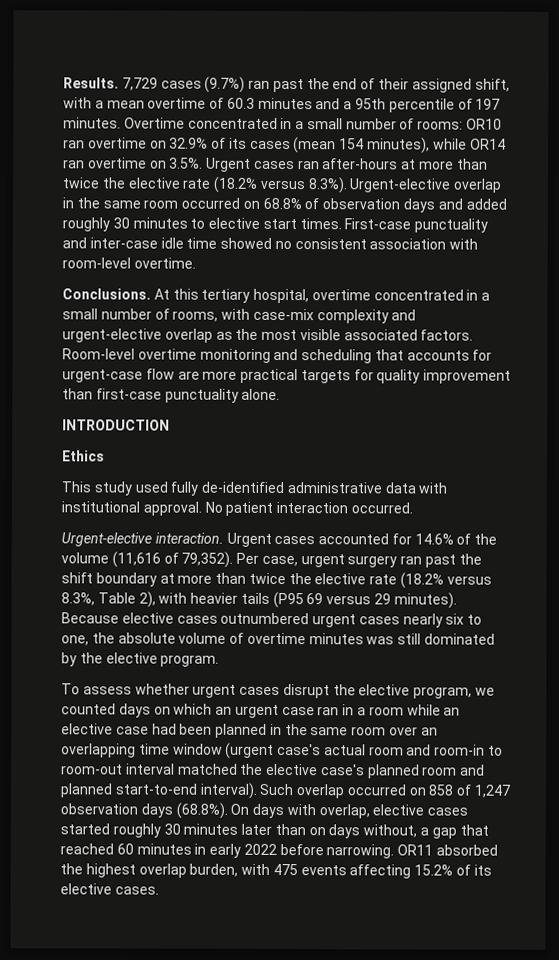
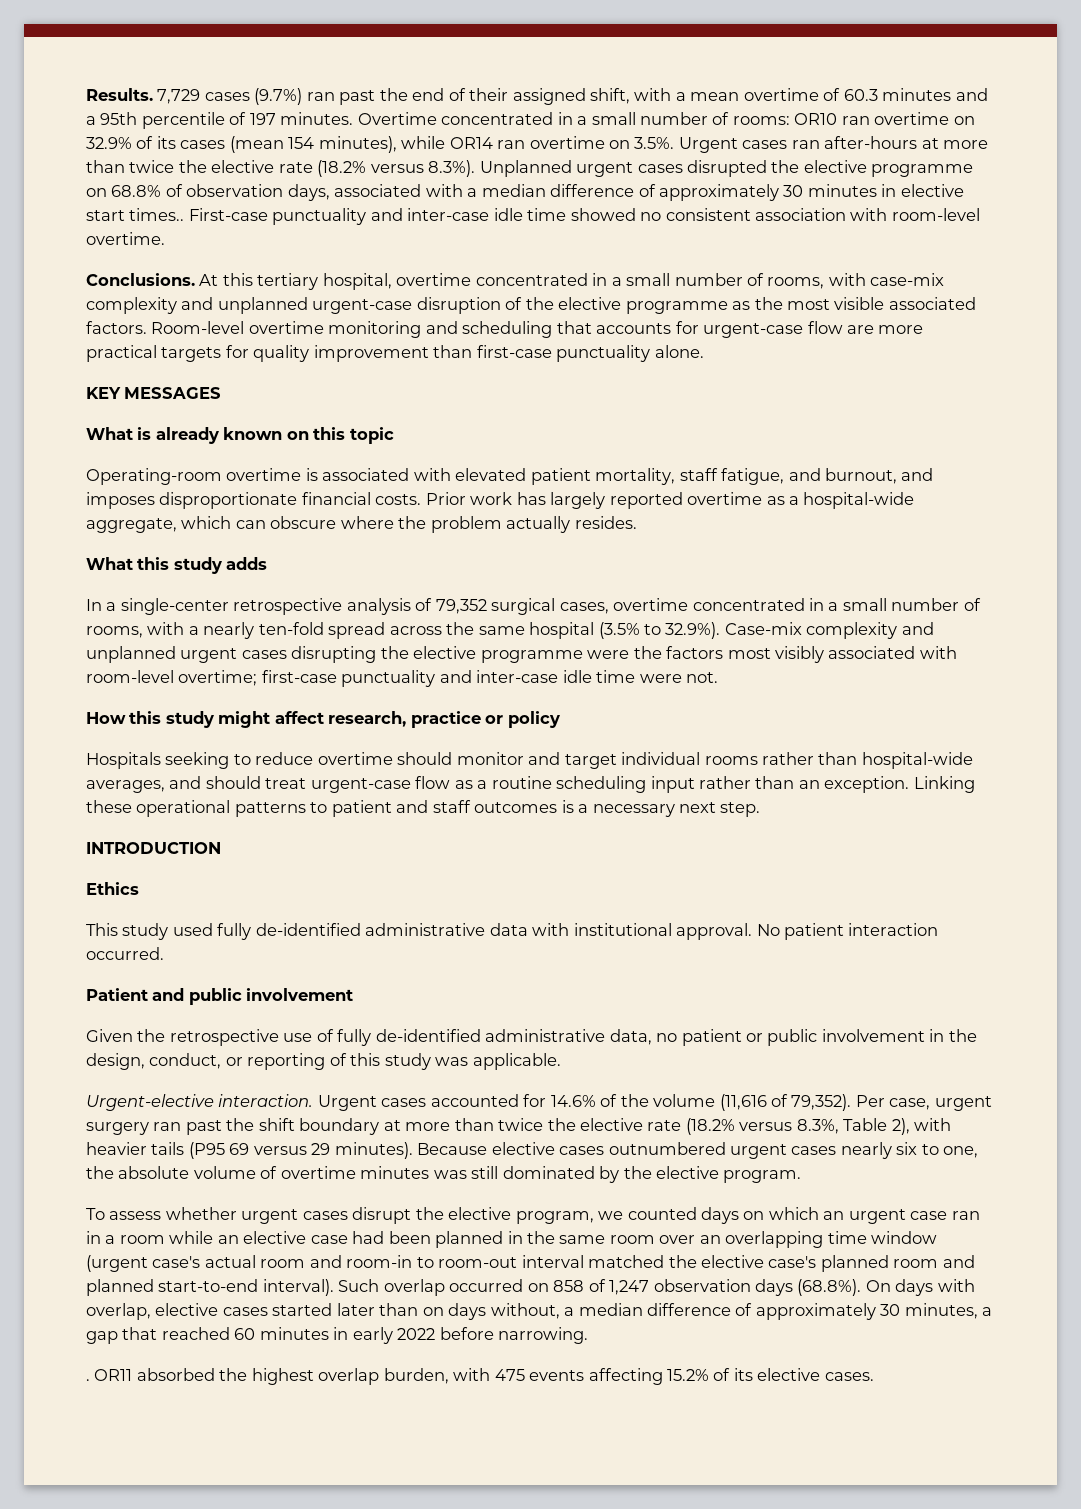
- Overtime concentrated in a small number of rooms: OR10 ran overtime on 32.9% of its cases (mean 154 minutes), while OR14 ran overtime on 3.5%. Urgent cases ran after-hours at more than twice the elective rate (18.2% versus 8.3%). Urgent-elective overlap in the same room occurred on 68.8% of observation days and added roughly 30 minutes to elective start times.
+ Overtime concentrated in a small number of rooms: OR10 ran overtime on 32.9% of its cases (mean 154 minutes), while OR14 ran overtime on 3.5%. Urgent cases ran after-hours at more than twice the elective rate (18.2% versus 8.3%). Unplanned urgent cases disrupted the elective programme on 68.8% of observation days, associated with a median difference of approximately 30 minutes in elective start times..
- At this tertiary hospital, overtime concentrated in a small number of rooms, with case-mix complexity and urgent-elective overlap as the most visible associated factors.
+ At this tertiary hospital, overtime concentrated in a small number of rooms, with case-mix complexity and unplanned urgent-case disruption of the elective programme as the most visible associated factors.
+ KEY MESSAGES
+ What is already known on this topic
+ Operating-room overtime is associated with elevated patient mortality, staff fatigue, and burnout, and imposes disproportionate financial costs. Prior work has largely reported overtime as a hospital-wide aggregate, which can obscure where the problem actually resides.
+ What this study adds
+ In a single-center retrospective analysis of 79,352 surgical cases, overtime concentrated in a small number of rooms, with a nearly ten-fold spread across the same hospital (3.5% to 32.9%). Case-mix complexity and unplanned urgent cases disrupting the elective programme were the factors most visibly associated with room-level overtime; first-case punctuality and inter-case idle time were not.
+ How this study might affect research, practice or policy
+ Hospitals seeking to reduce overtime should monitor and target individual rooms rather than hospital-wide averages, and should treat urgent-case flow as a routine scheduling input rather than an exception. Linking these operational patterns to patient and staff outcomes is a necessary next step.
+ Patient and public involvement
+ Given the retrospective use of fully de-identified administrative data, no patient or public involvement in the design, conduct, or reporting of this study was applicable.
- Such overlap occurred on 858 of 1,247 observation days (68.8%). On days with overlap, elective cases started roughly 30 minutes later than on days without, a gap that reached 60 minutes in early 2022 before narrowing.
+ Such overlap occurred on 858 of 1,247 observation days (68.8%). On days with overlap, elective cases started later than on days without, a median difference of approximately 30 minutes, a gap that reached 60 minutes in early 2022 before narrowing.
+ .

